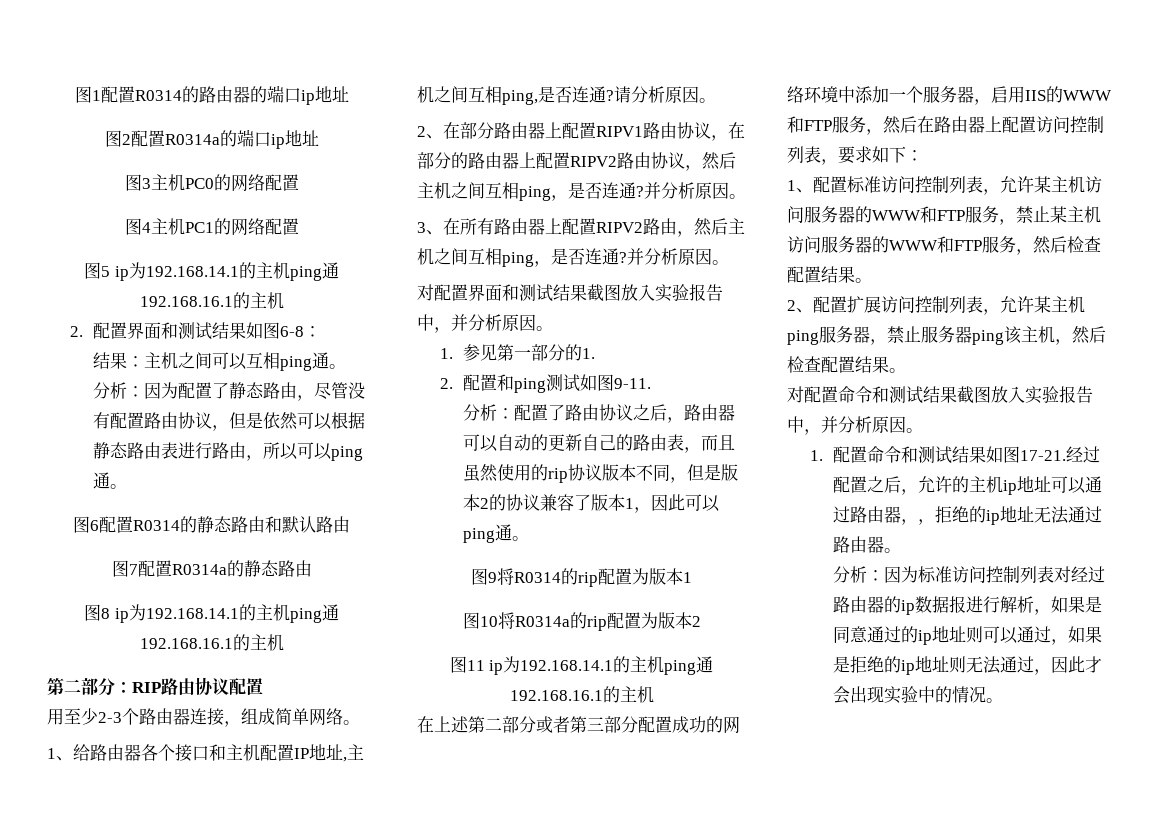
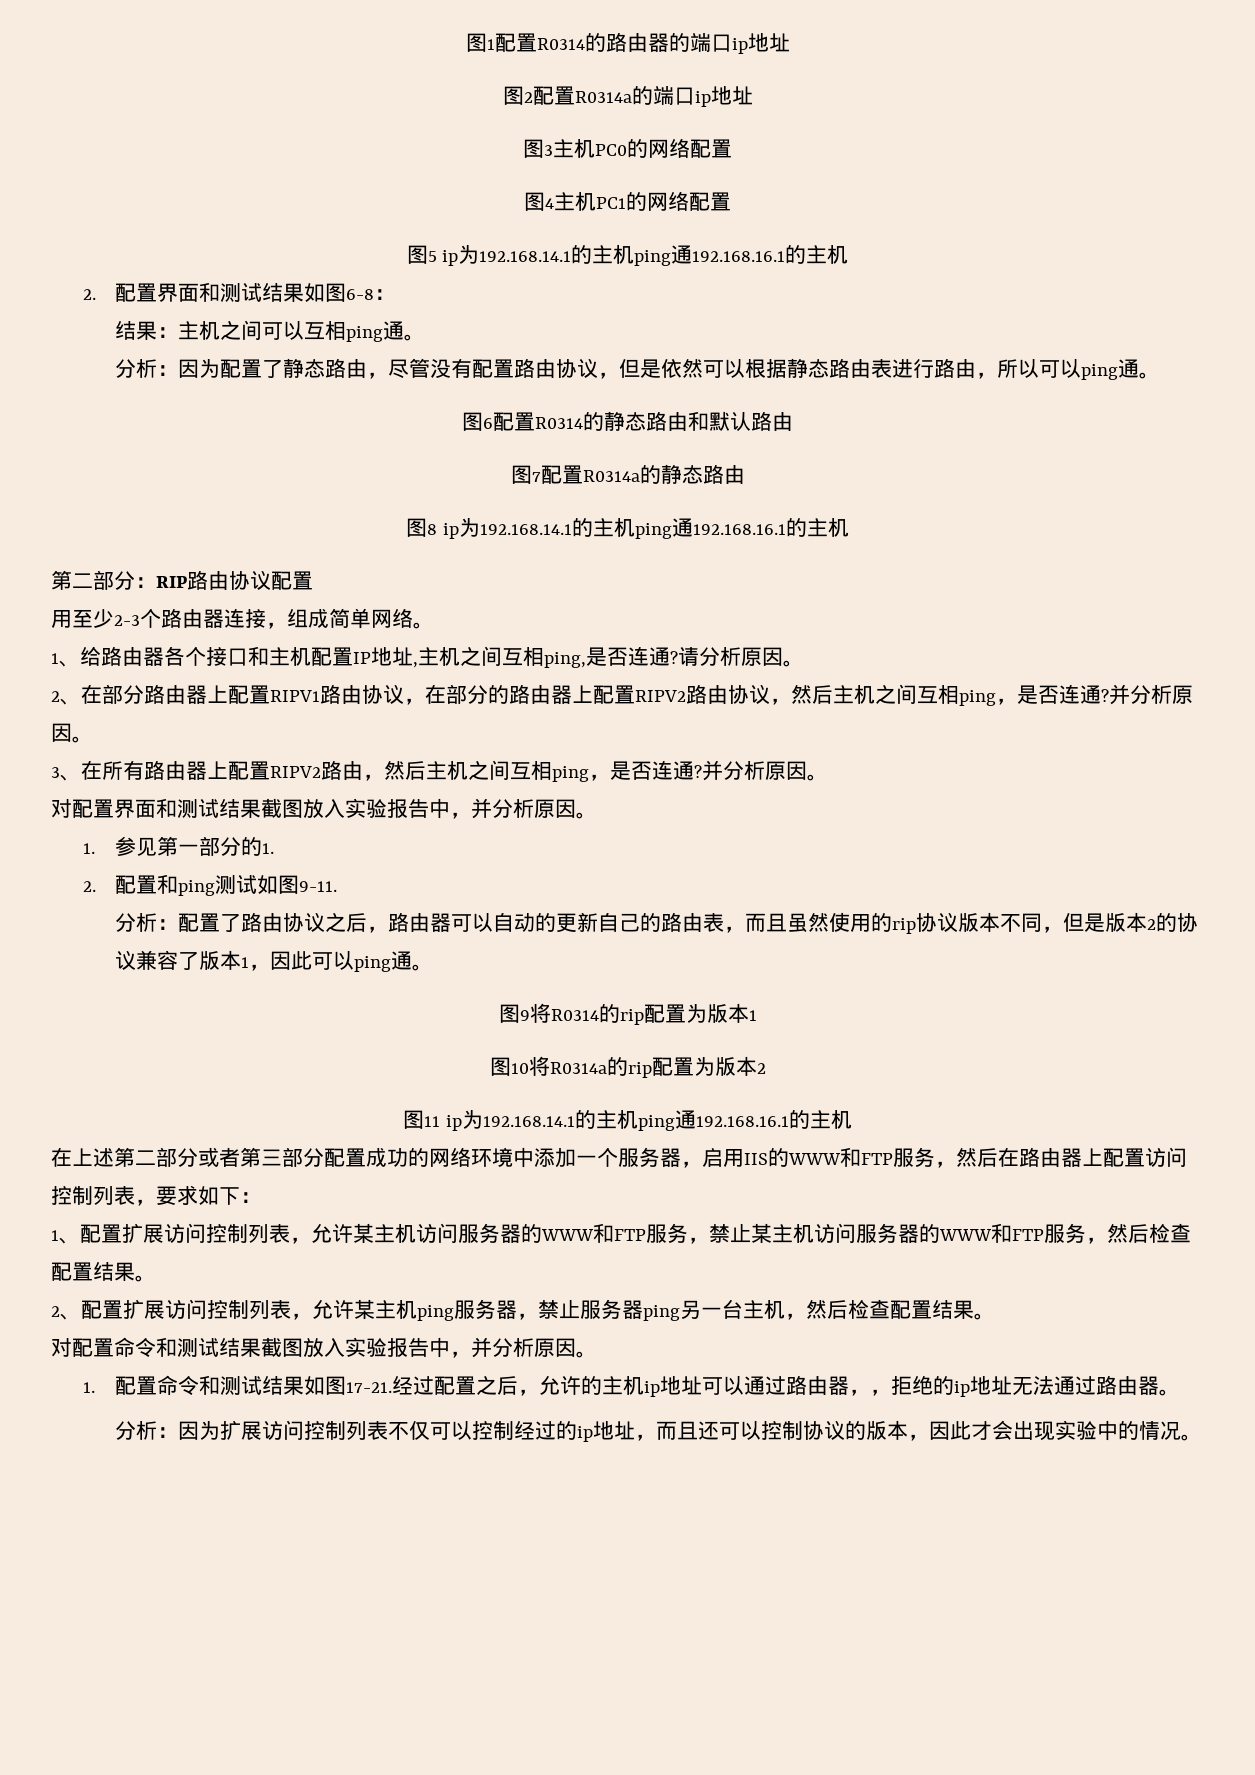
- 1、配置标准访问控制列表，允许某主机访问服务器的WWW和FTP服务，禁止某主机访问服务器的WWW和FTP服务，然后检查配置结果。
+ 1、配置扩展访问控制列表，允许某主机访问服务器的WWW和FTP服务，禁止某主机访问服务器的WWW和FTP服务，然后检查配置结果。
- 2、配置扩展访问控制列表，允许某主机ping服务器，禁止服务器ping该主机，然后检查配置结果。
+ 2、配置扩展访问控制列表，允许某主机ping服务器，禁止服务器ping另一台主机，然后检查配置结果。
- 分析：因为标准访问控制列表对经过路由器的ip数据报进行解析，如果是同意通过的ip地址则可以通过，如果是拒绝的ip地址则无法通过，因此才会出现实验中的情况。
+ 分析：因为扩展访问控制列表不仅可以控制经过的ip地址，而且还可以控制协议的版本，因此才会出现实验中的情况。

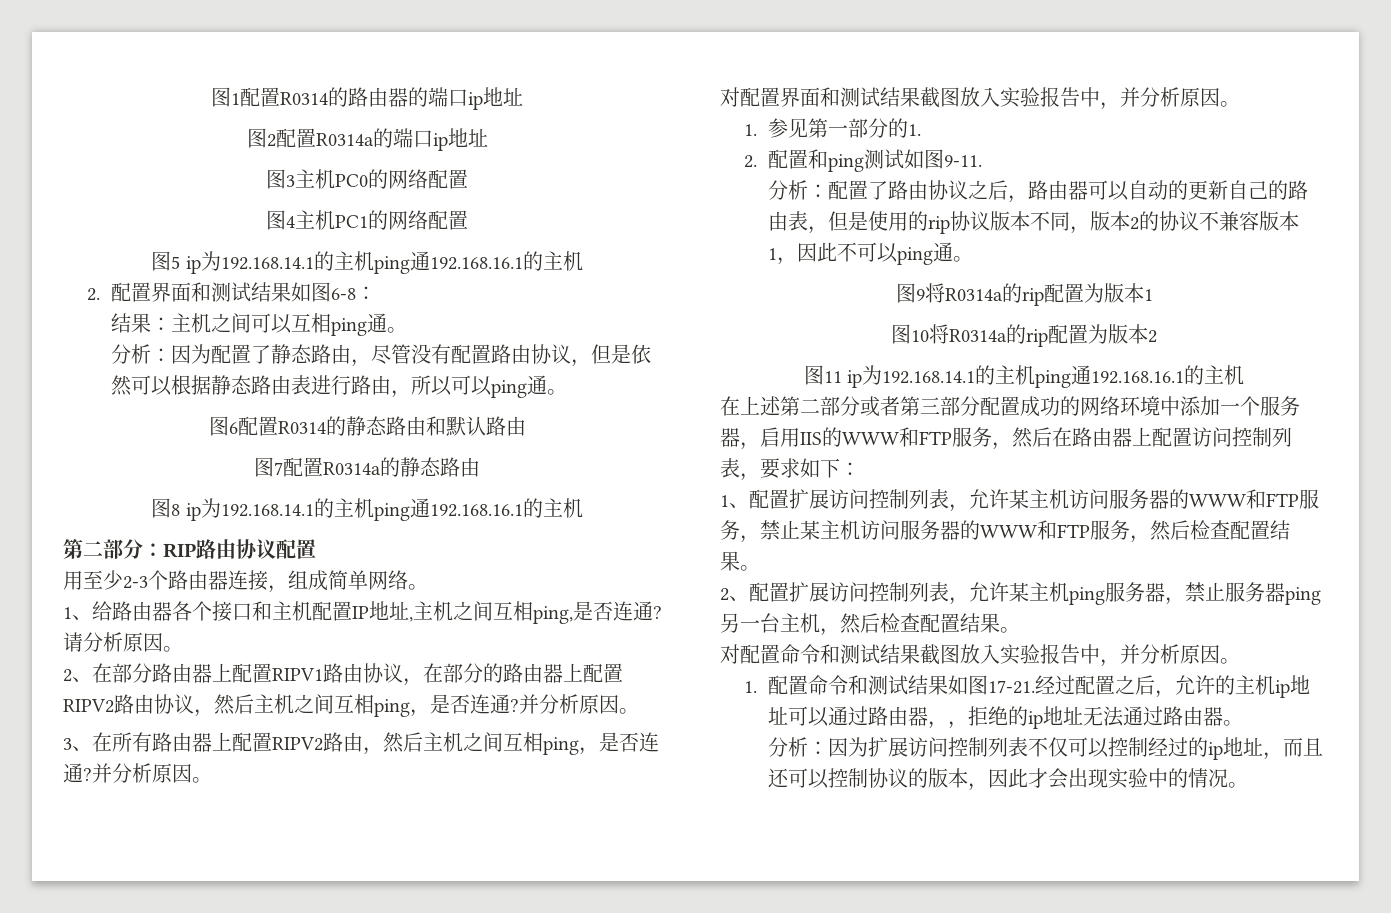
- 分析：配置了路由协议之后，路由器可以自动的更新自己的路由表，而且虽然使用的rip协议版本不同，但是版本2的协议兼容了版本1，因此可以ping通。
+ 分析：配置了路由协议之后，路由器可以自动的更新自己的路由表，但是使用的rip协议版本不同，版本2的协议不兼容版本1，因此不可以ping通。
- 图9将R0314的rip配置为版本1
+ 图9将R0314a的rip配置为版本1

